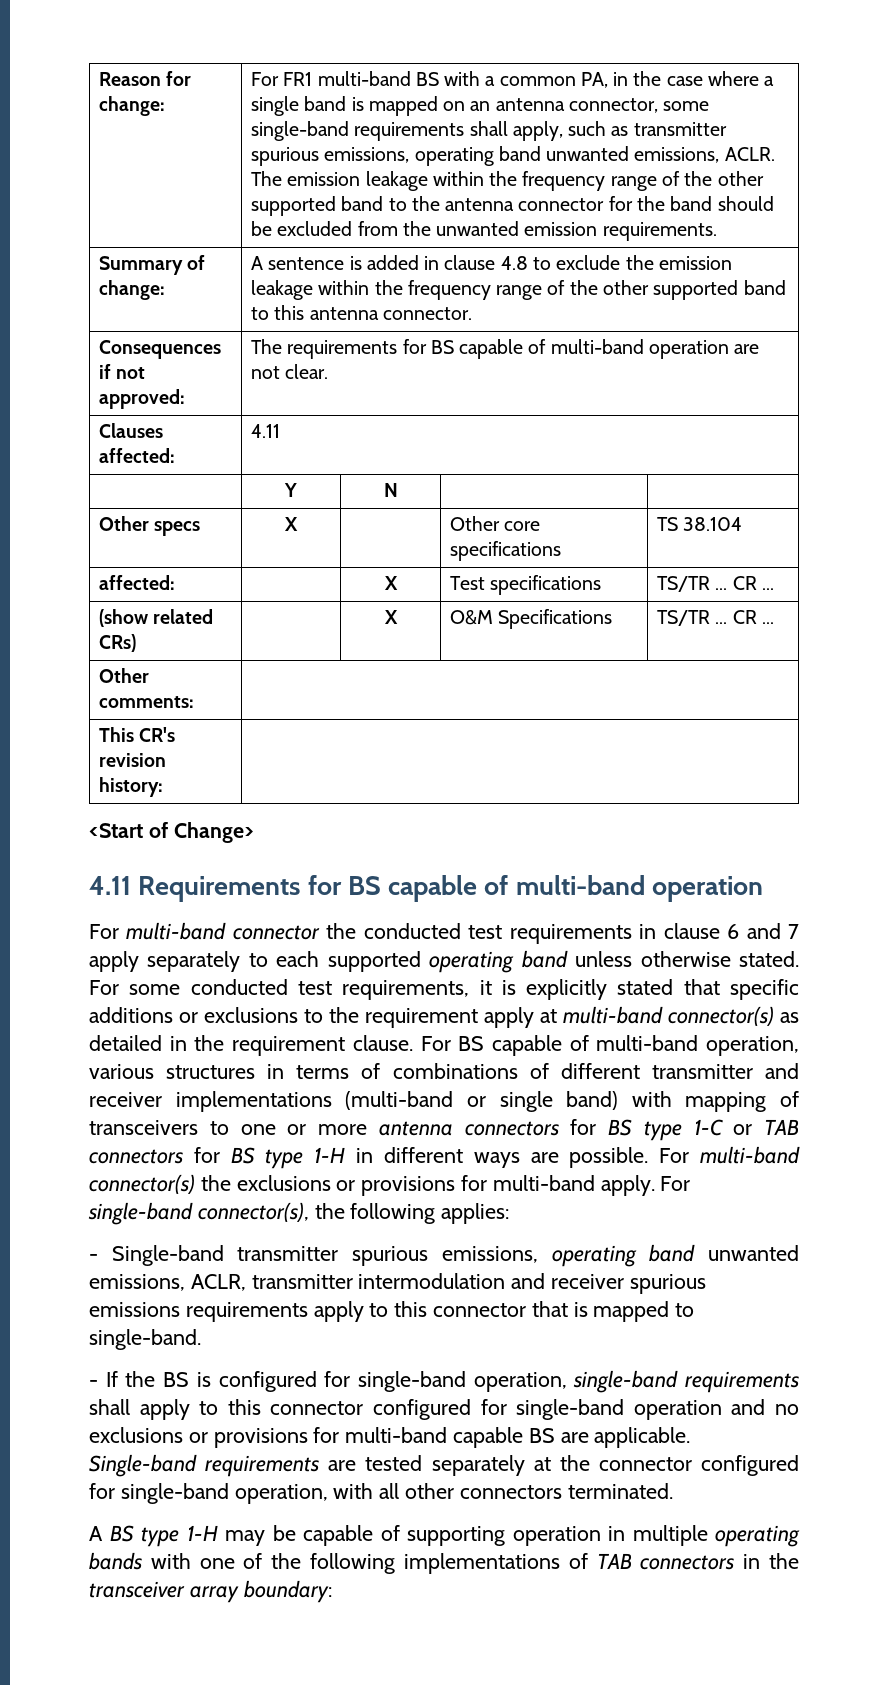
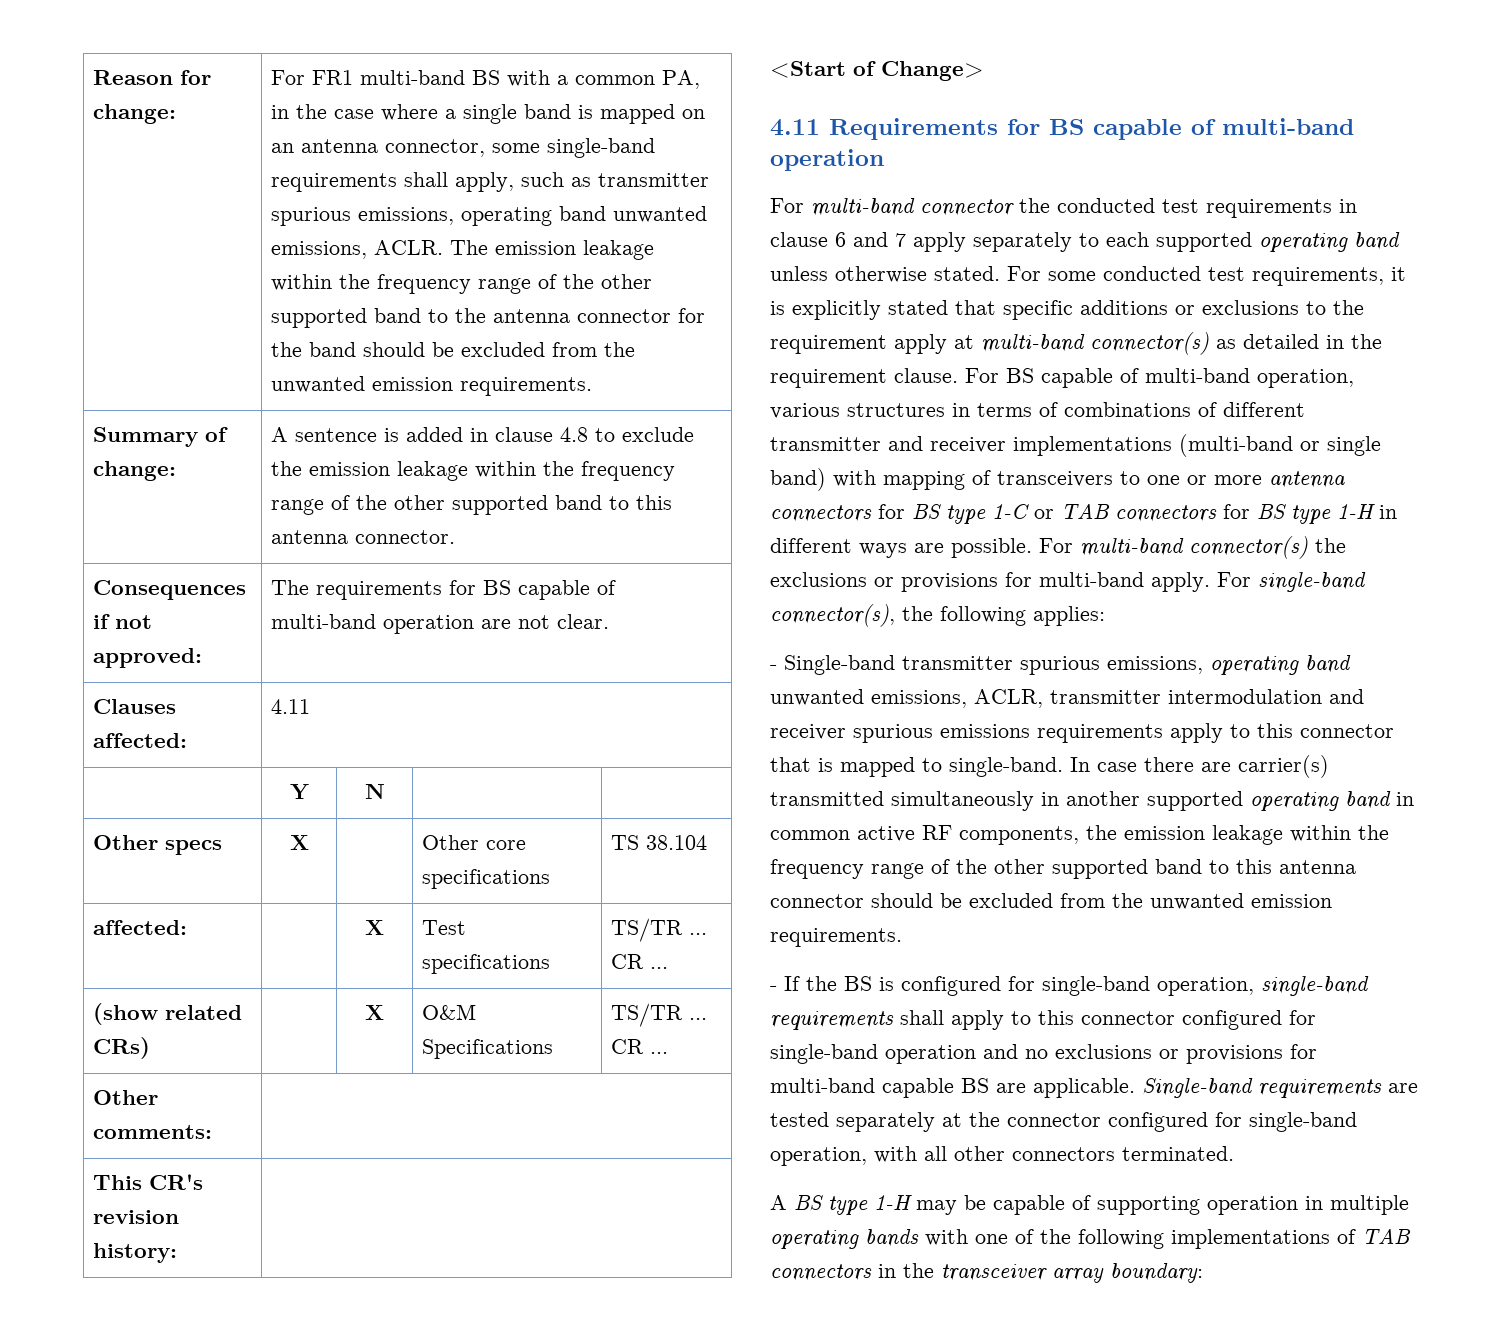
+ In case there are carrier(s) transmitted simultaneously in another supported operating band in common active RF components, the emission leakage within the frequency range of the other supported band to this antenna connector should be excluded from the unwanted emission requirements.

